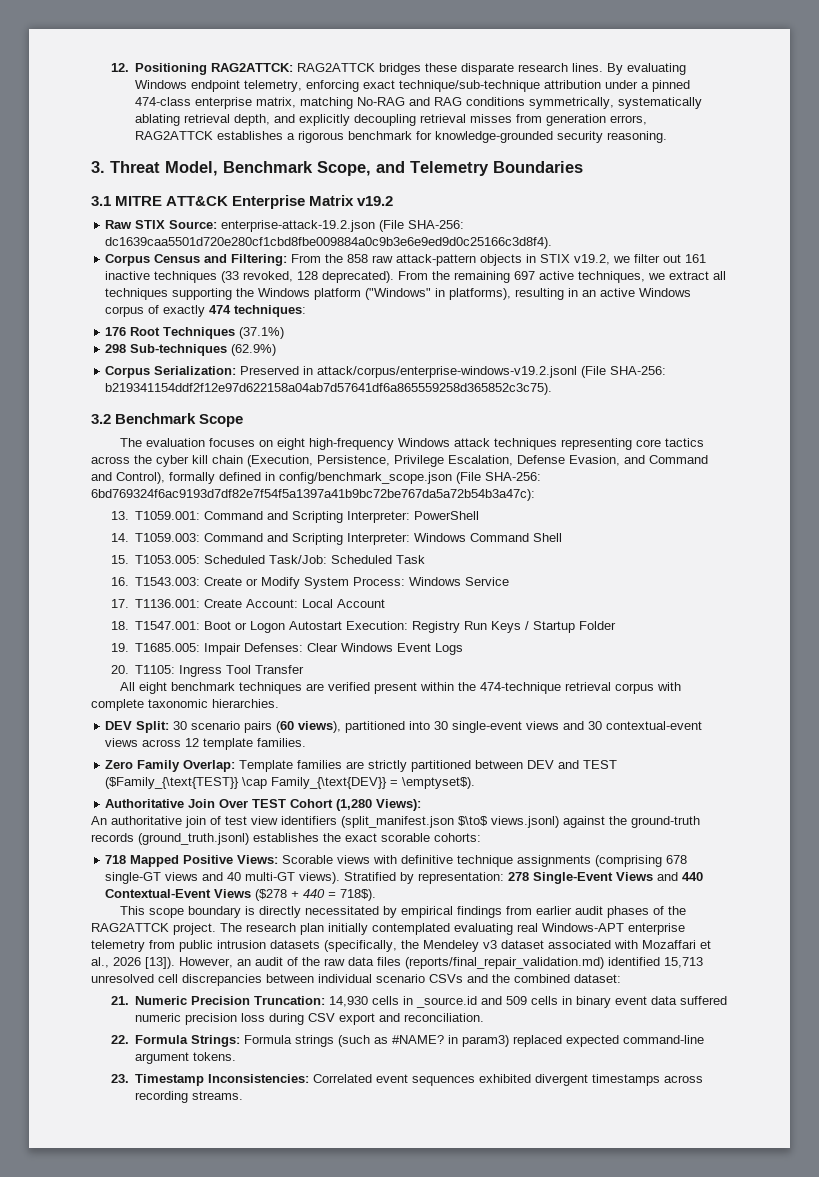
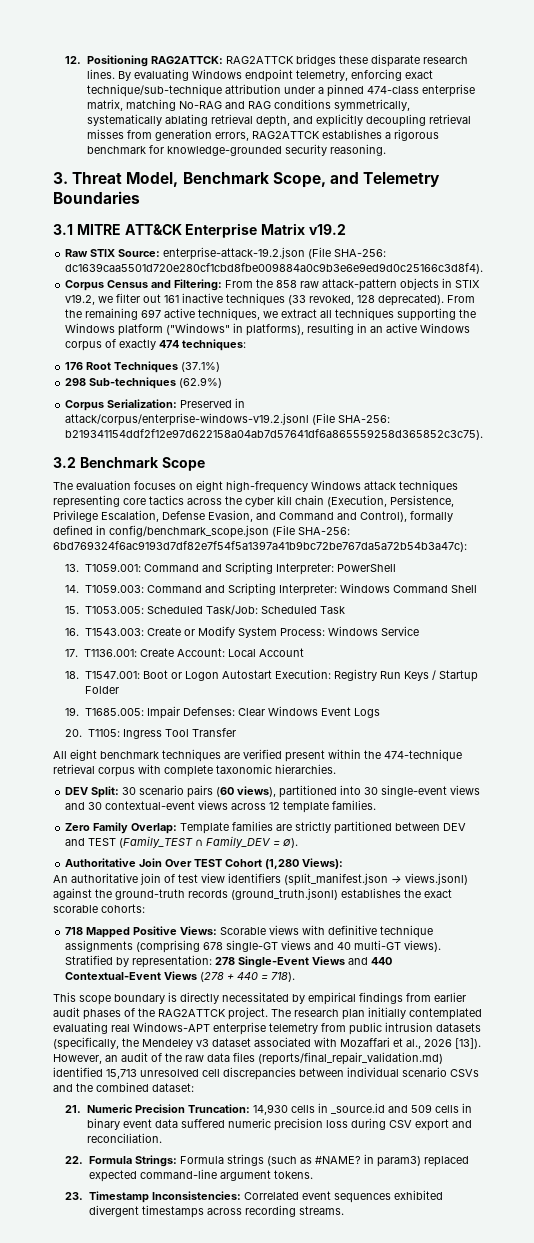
- Zero Family Overlap: Template families are strictly partitioned between DEV and TEST ($Family_{\text{TEST}} \cap Family_{\text{DEV}} = \emptyset$).
+ Zero Family Overlap: Template families are strictly partitioned between DEV and TEST (Family_TEST ∩ Family_DEV = ∅).
- An authoritative join of test view identifiers (split_manifest.json $\to$ views.jsonl) against the ground-truth records (ground_truth.jsonl) establishes the exact scorable cohorts:
+ An authoritative join of test view identifiers (split_manifest.json → views.jsonl) against the ground-truth records (ground_truth.jsonl) establishes the exact scorable cohorts:
- Stratified by representation: 278 Single-Event Views and 440 Contextual-Event Views ($278 + 440 = 718$).
+ Stratified by representation: 278 Single-Event Views and 440 Contextual-Event Views (278 + 440 = 718).

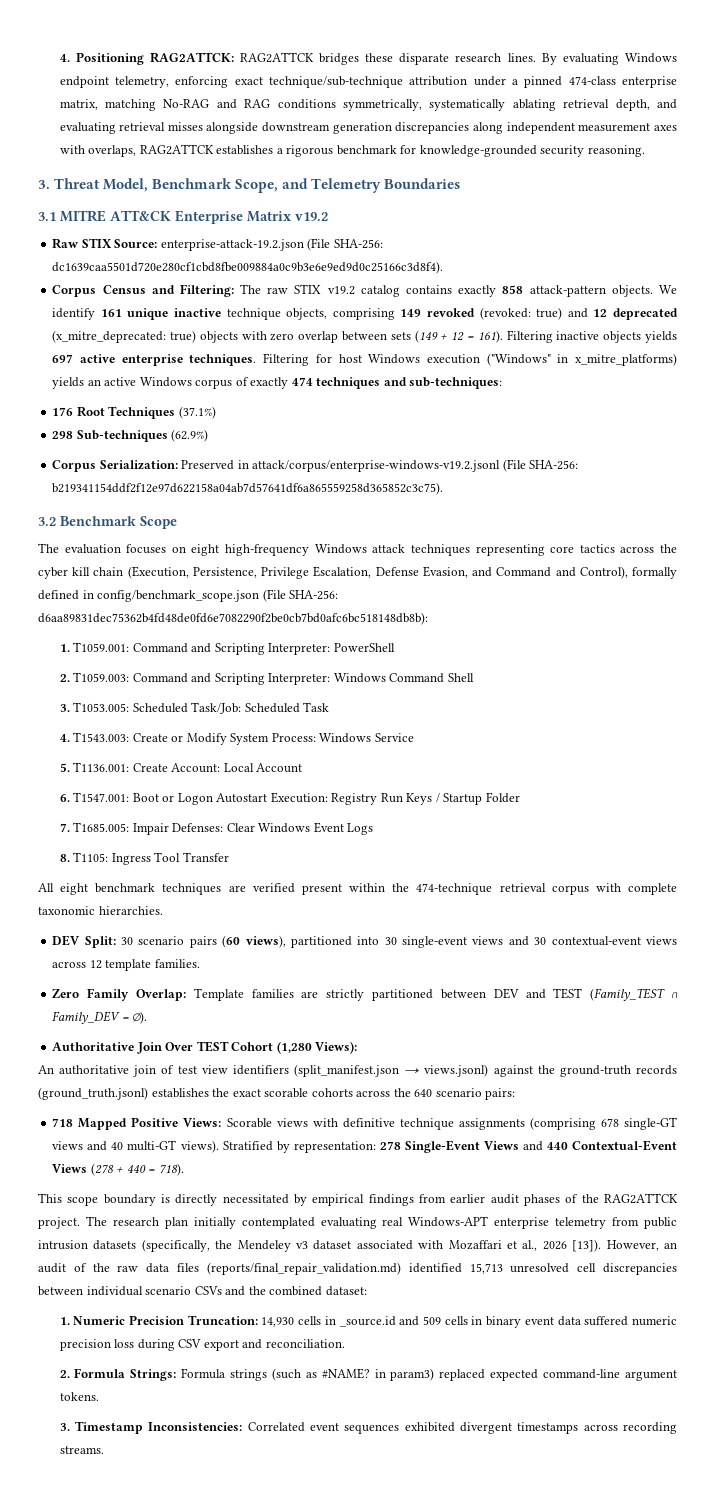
- 12. Positioning RAG2ATTCK: RAG2ATTCK bridges these disparate research lines.
+ 4. Positioning RAG2ATTCK: RAG2ATTCK bridges these disparate research lines.
- By evaluating Windows endpoint telemetry, enforcing exact technique/sub-technique attribution under a pinned 474-class enterprise matrix, matching No-RAG and RAG conditions symmetrically, systematically ablating retrieval depth, and explicitly decoupling retrieval misses from generation errors, RAG2ATTCK establishes a rigorous benchmark for knowledge-grounded security reasoning.
+ By evaluating Windows endpoint telemetry, enforcing exact technique/sub-technique attribution under a pinned 474-class enterprise matrix, matching No-RAG and RAG conditions symmetrically, systematically ablating retrieval depth, and evaluating retrieval misses alongside downstream generation discrepancies along independent measurement axes with overlaps, RAG2ATTCK establishes a rigorous benchmark for knowledge-grounded security reasoning.
- Corpus Census and Filtering: From the 858 raw attack-pattern objects in STIX v19.2, we filter out 161 inactive techniques (33 revoked, 128 deprecated). From the remaining 697 active techniques, we extract all techniques supporting the Windows platform ("Windows" in platforms), resulting in an active Windows corpus of exactly 474 techniques:
+ Corpus Census and Filtering: The raw STIX v19.2 catalog contains exactly 858 attack-pattern objects. We identify 161 unique inactive technique objects, comprising 149 revoked (revoked: true) and 12 deprecated (x_mitre_deprecated: true) objects with zero overlap between sets (149 + 12 = 161). Filtering inactive objects yields 697 active enterprise techniques. Filtering for host Windows execution ("Windows" in x_mitre_platforms) yields an active Windows corpus of exactly 474 techniques and sub-techniques:
- The evaluation focuses on eight high-frequency Windows attack techniques representing core tactics across the cyber kill chain (Execution, Persistence, Privilege Escalation, Defense Evasion, and Command and Control), formally defined in config/benchmark_scope.json (File SHA-256: 6bd769324f6ac9193d7df82e7f54f5a1397a41b9bc72be767da5a72b54b3a47c):
- 13. T1059.001: Command and Scripting Interpreter: PowerShell
+ The evaluation focuses on eight high-frequency Windows attack techniques representing core tactics across the cyber kill chain (Execution, Persistence, Privilege Escalation, Defense Evasion, and Command and Control), formally defined in config/benchmark_scope.json (File SHA-256: d6aa89831dec75362b4fd48de0fd6e7082290f2be0cb7bd0afc6bc518148db8b):
+ 1. T1059.001: Command and Scripting Interpreter: PowerShell
- 14. T1059.003: Command and Scripting Interpreter: Windows Command Shell
+ 2. T1059.003: Command and Scripting Interpreter: Windows Command Shell
- 15. T1053.005: Scheduled Task/Job: Scheduled Task
+ 3. T1053.005: Scheduled Task/Job: Scheduled Task
- 16. T1543.003: Create or Modify System Process: Windows Service
+ 4. T1543.003: Create or Modify System Process: Windows Service
- 17. T1136.001: Create Account: Local Account
+ 5. T1136.001: Create Account: Local Account
- 18. T1547.001: Boot or Logon Autostart Execution: Registry Run Keys / Startup Folder
+ 6. T1547.001: Boot or Logon Autostart Execution: Registry Run Keys / Startup Folder
- 19. T1685.005: Impair Defenses: Clear Windows Event Logs
+ 7. T1685.005: Impair Defenses: Clear Windows Event Logs
- 20. T1105: Ingress Tool Transfer
+ 8. T1105: Ingress Tool Transfer
- An authoritative join of test view identifiers (split_manifest.json → views.jsonl) against the ground-truth records (ground_truth.jsonl) establishes the exact scorable cohorts:
+ An authoritative join of test view identifiers (split_manifest.json → views.jsonl) against the ground-truth records (ground_truth.jsonl) establishes the exact scorable cohorts across the 640 scenario pairs:
- 21. Numeric Precision Truncation: 14,930 cells in _source.id and 509 cells in binary event data suffered numeric precision loss during CSV export and reconciliation.
+ 1. Numeric Precision Truncation: 14,930 cells in _source.id and 509 cells in binary event data suffered numeric precision loss during CSV export and reconciliation.
- 22. Formula Strings: Formula strings (such as #NAME? in param3) replaced expected command-line argument tokens.
+ 2. Formula Strings: Formula strings (such as #NAME? in param3) replaced expected command-line argument tokens.
- 23. Timestamp Inconsistencies: Correlated event sequences exhibited divergent timestamps across recording streams.
+ 3. Timestamp Inconsistencies: Correlated event sequences exhibited divergent timestamps across recording streams.

